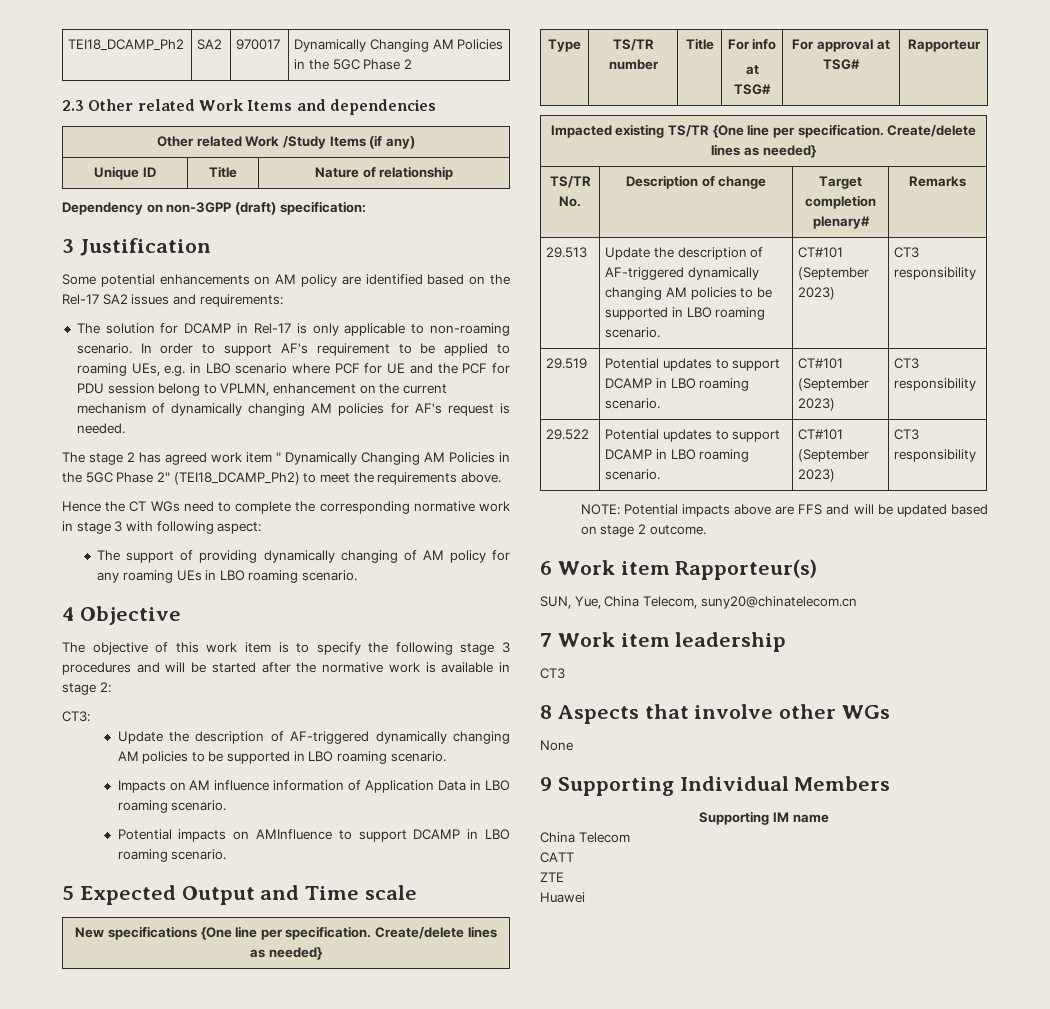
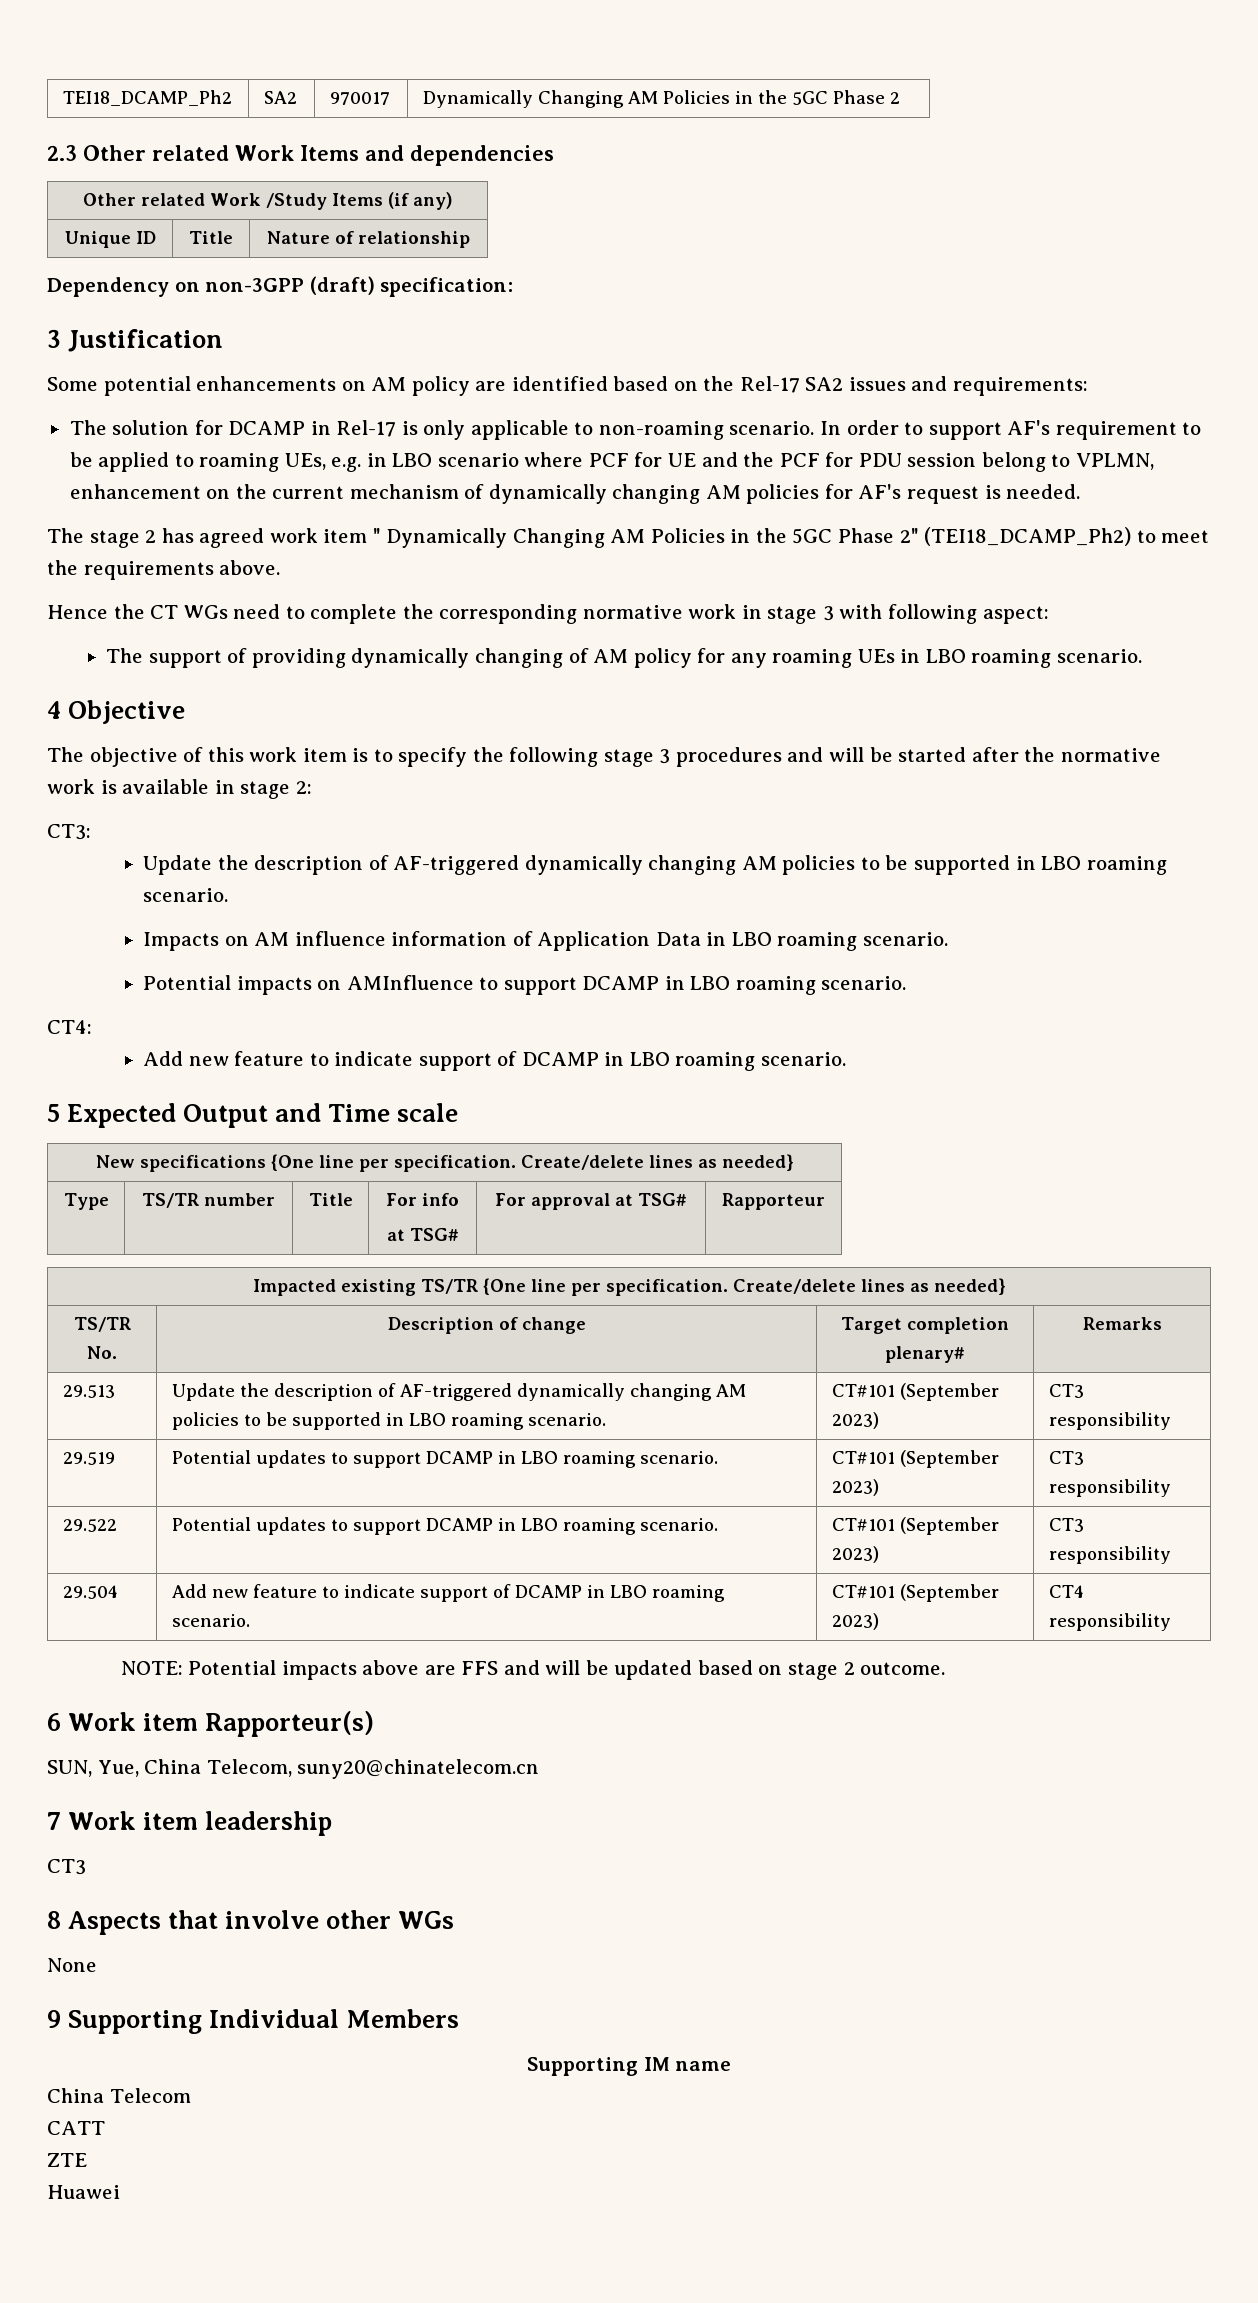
+ CT4:
+ Add new feature to indicate support of DCAMP in LBO roaming scenario.
+ 29.504 | Add new feature to indicate support of DCAMP in LBO roaming scenario. | CT#101 (September 2023) | CT4 responsibility

